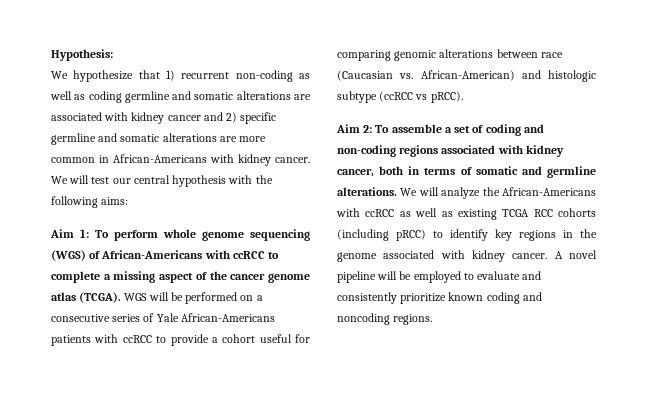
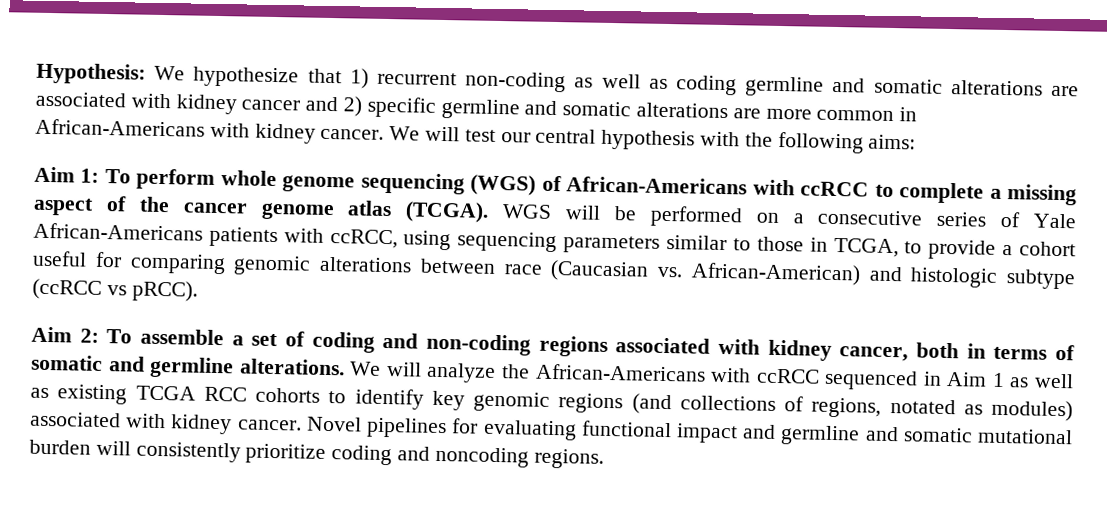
- Hypothesis:
- We hypothesize that 1) recurrent non-coding as well as coding germline and somatic alterations are associated with kidney cancer and 2) specific germline and somatic alterations are more common in African-Americans with kidney cancer.
+ Hypothesis: We hypothesize that 1) recurrent non-coding as well as coding germline and somatic alterations are associated with kidney cancer and 2) specific germline and somatic alterations are more common in African-Americans with kidney cancer.
- WGS will be performed on a consecutive series of Yale African-Americans patients with ccRCC to provide a cohort useful for comparing genomic alterations between race (Caucasian vs. African-American) and histologic subtype (ccRCC vs pRCC).
+ WGS will be performed on a consecutive series of Yale African-Americans patients with ccRCC, using sequencing parameters similar to those in TCGA, to provide a cohort useful for comparing genomic alterations between race (Caucasian vs. African-American) and histologic subtype (ccRCC vs pRCC).
- We will analyze the African-Americans with ccRCC as well as existing TCGA RCC cohorts (including pRCC) to identify key regions in the genome associated with kidney cancer. A novel pipeline will be employed to evaluate and consistently prioritize known coding and noncoding regions.
+ We will analyze the African-Americans with ccRCC sequenced in Aim 1 as well as existing TCGA RCC cohorts to identify key genomic regions (and collections of regions, notated as modules) associated with kidney cancer. Novel pipelines for evaluating functional impact and germline and somatic mutational burden will consistently prioritize coding and noncoding regions.

